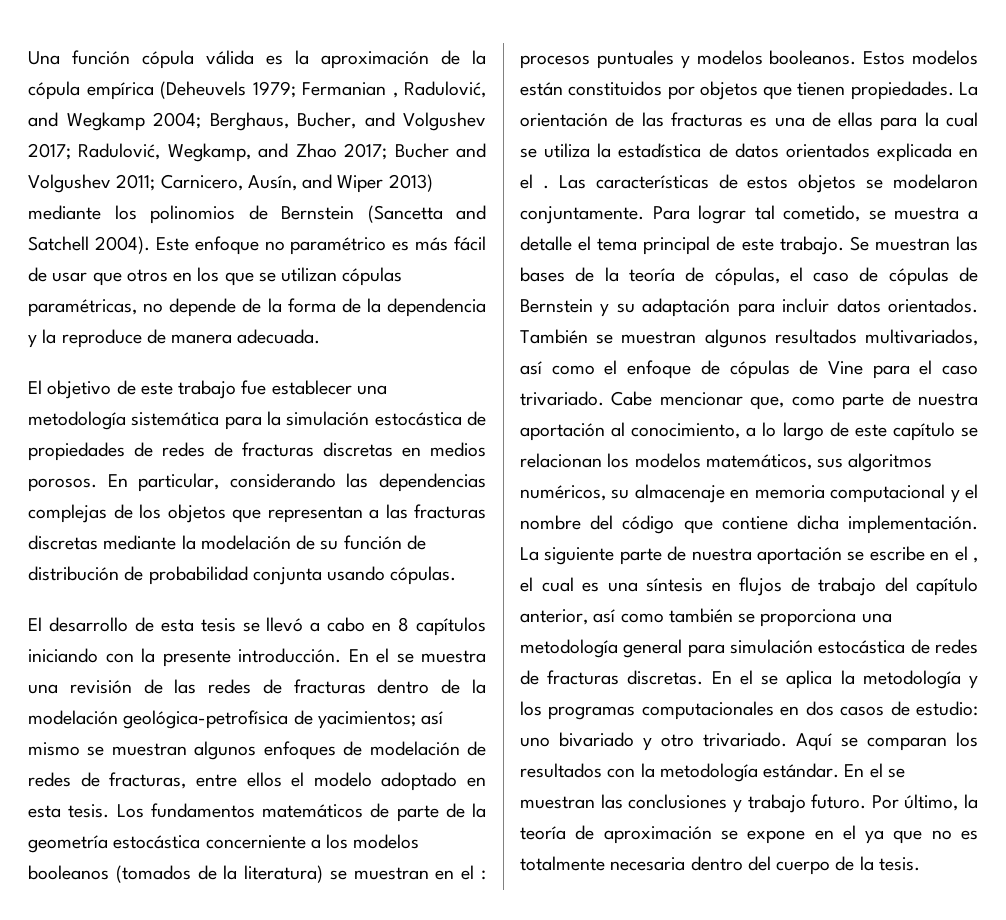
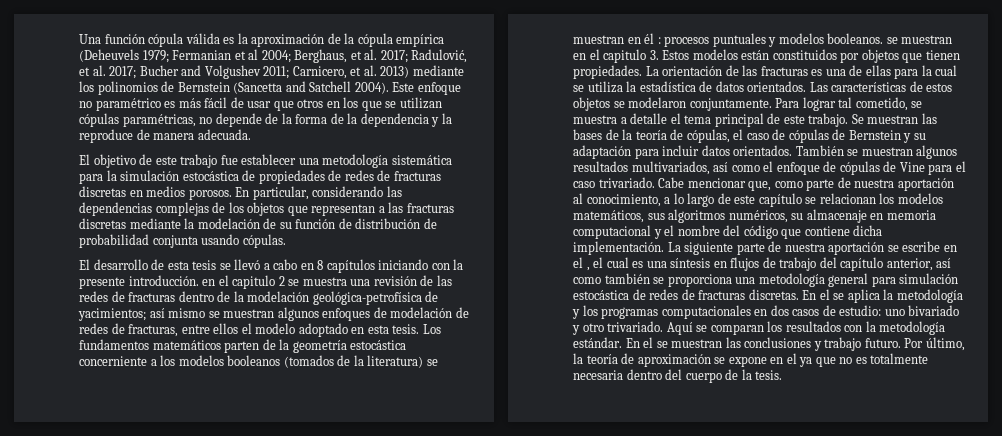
- Una función cópula válida es la aproximación de la cópula empírica (Deheuvels 1979; Fermanian , Radulović, and Wegkamp 2004; Berghaus, Bucher, and Volgushev 2017; Radulović, Wegkamp, and Zhao 2017; Bucher and Volgushev 2011; Carnicero, Ausín, and Wiper 2013) mediante los polinomios de Bernstein (Sancetta and Satchell 2004).
+ Una función cópula válida es la aproximación de la cópula empírica (Deheuvels 1979; Fermanian et al 2004; Berghaus, et al. 2017; Radulović, et al. 2017; Bucher and Volgushev 2011; Carnicero, et al. 2013) mediante los polinomios de Bernstein (Sancetta and Satchell 2004).
- El desarrollo de esta tesis se llevó a cabo en 8 capítulos iniciando con la presente introducción. En el se muestra una revisión de las redes de fracturas dentro de la modelación geológica-petrofísica de yacimientos; así mismo se muestran algunos enfoques de modelación de redes de fracturas, entre ellos el modelo adoptado en esta tesis.
+ El desarrollo de esta tesis se llevó a cabo en 8 capítulos iniciando con la presente introducción. en el capitulo 2 se muestra una revisión de las redes de fracturas dentro de la modelación geológica-petrofísica de yacimientos; así mismo se muestran algunos enfoques de modelación de redes de fracturas, entre ellos el modelo adoptado en esta tesis.
- Los fundamentos matemáticos de parte de la geometría estocástica concerniente a los modelos booleanos (tomados de la literatura) se muestran en el : procesos puntuales y modelos booleanos. Estos modelos están constituidos por objetos que tienen propiedades.
+ Los fundamentos matemáticos parten de la geometría estocástica concerniente a los modelos booleanos (tomados de la literatura) se muestran en él : procesos puntuales y modelos booleanos. se muestran en el capitulo 3. Estos modelos están constituidos por objetos que tienen propiedades.
- La orientación de las fracturas es una de ellas para la cual se utiliza la estadística de datos orientados explicada en el .
+ La orientación de las fracturas es una de ellas para la cual se utiliza la estadística de datos orientados.

